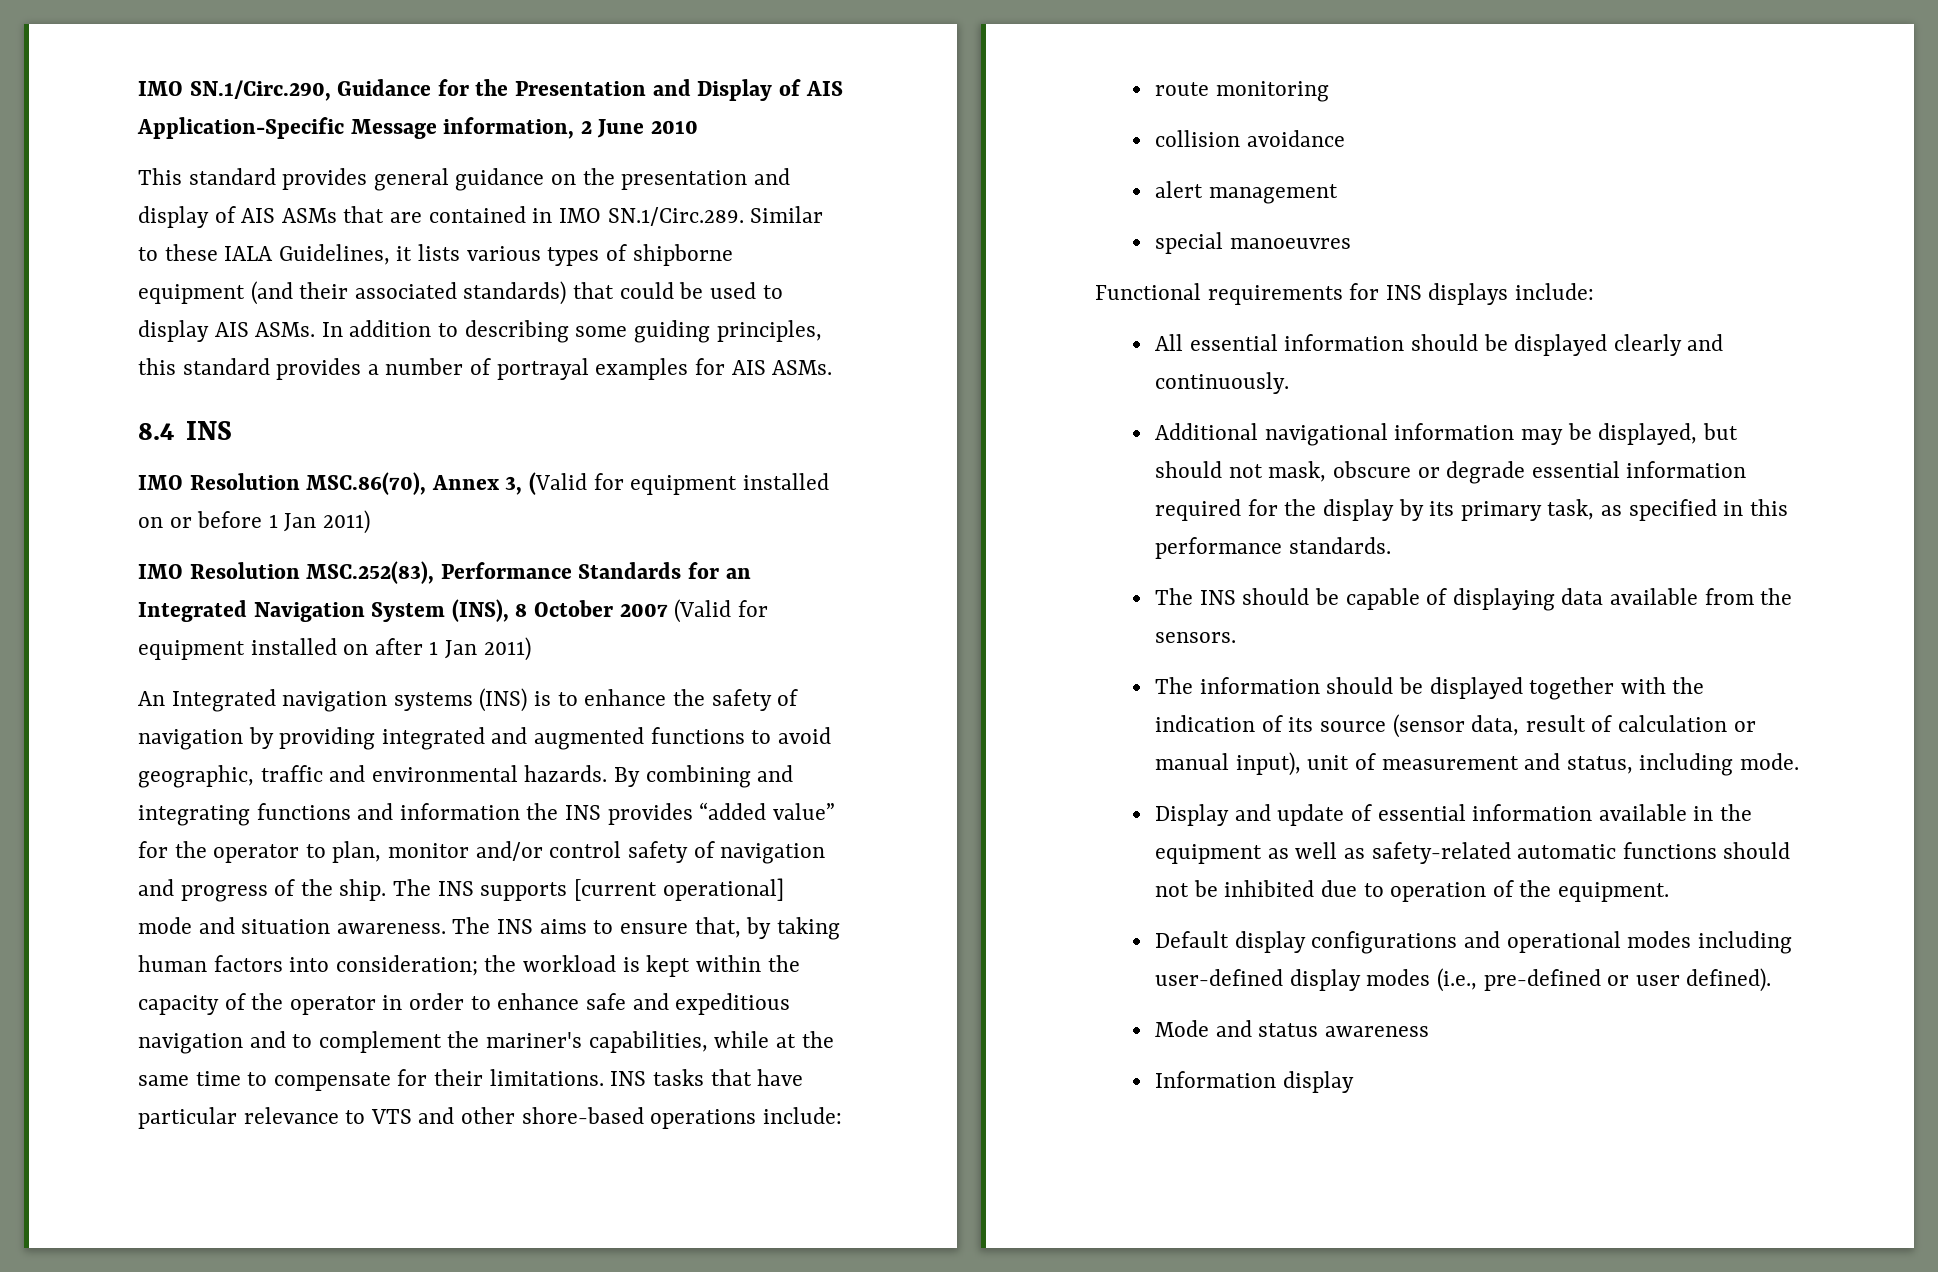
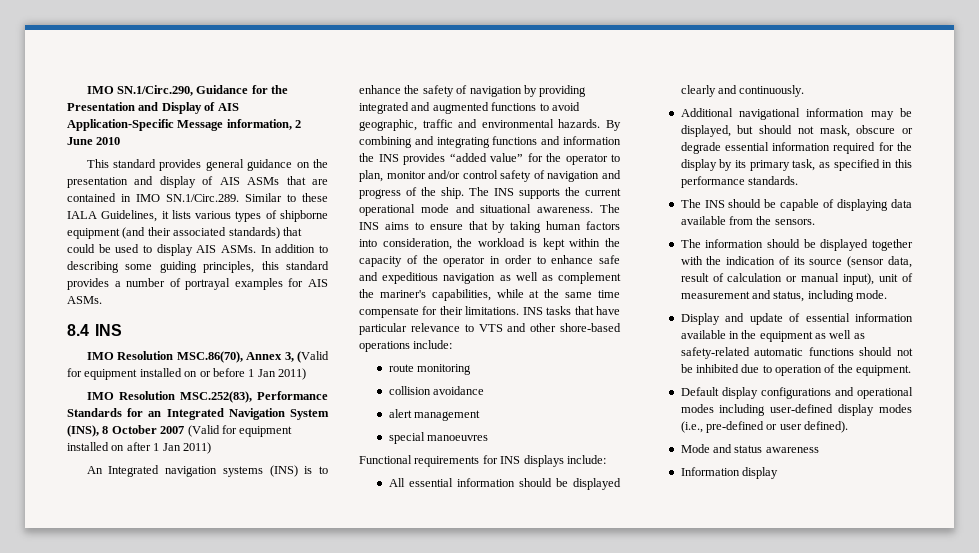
- The INS supports [current operational] mode and situation awareness.
+ The INS supports the current operational mode and situational awareness.
- The INS aims to ensure that, by taking human factors into consideration; the workload is kept within the capacity of the operator in order to enhance safe and expeditious navigation and to complement the mariner's capabilities, while at the same time to compensate for their limitations.
+ The INS aims to ensure that by taking human factors into consideration, the workload is kept within the capacity of the operator in order to enhance safe and expeditious navigation as well as complement the mariner's capabilities, while at the same time compensate for their limitations.

